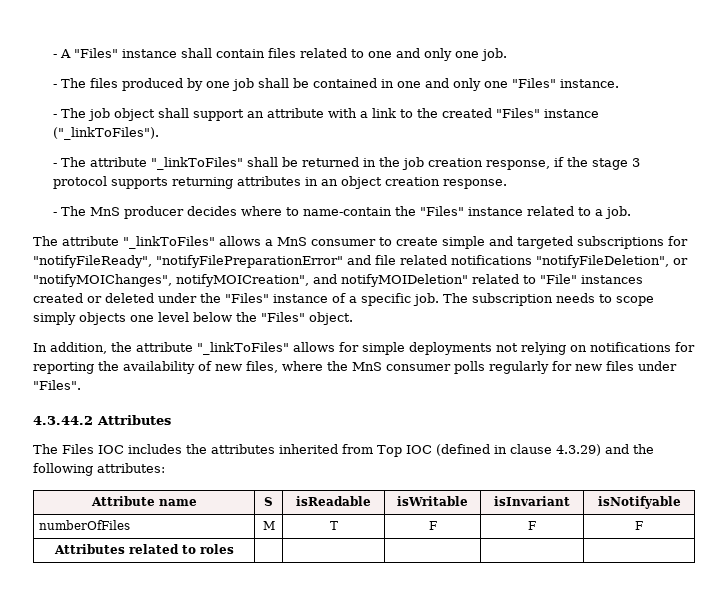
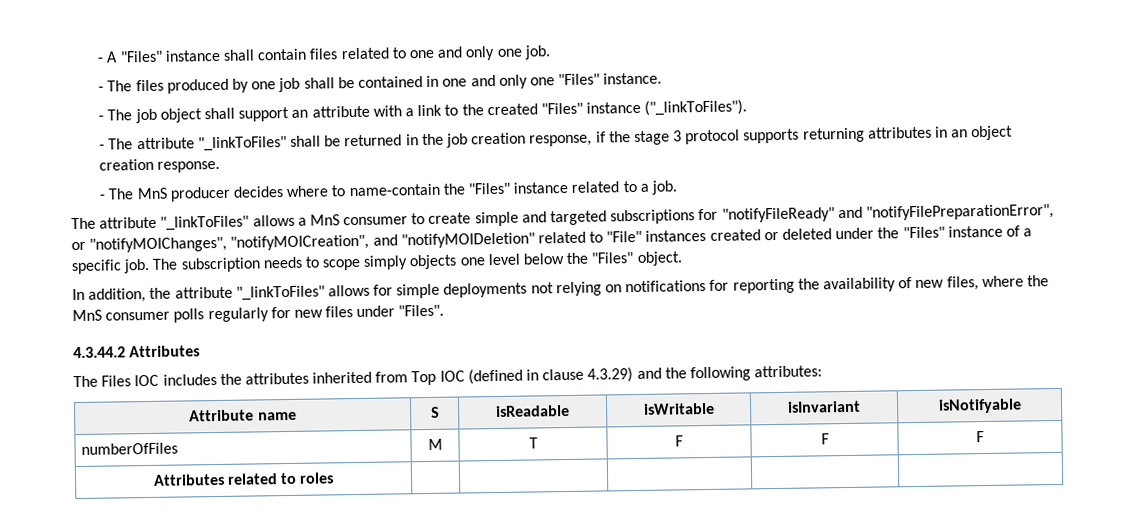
- The attribute "_linkToFiles" allows a MnS consumer to create simple and targeted subscriptions for "notifyFileReady", "notifyFilePreparationError" and file related notifications "notifyFileDeletion", or "notifyMOIChanges", notifyMOICreation", and notifyMOIDeletion" related to "File" instances created or deleted under the "Files" instance of a specific job.
+ The attribute "_linkToFiles" allows a MnS consumer to create simple and targeted subscriptions for "notifyFileReady" and "notifyFilePreparationError", or "notifyMOIChanges", "notifyMOICreation", and "notifyMOIDeletion" related to "File" instances created or deleted under the "Files" instance of a specific job.

